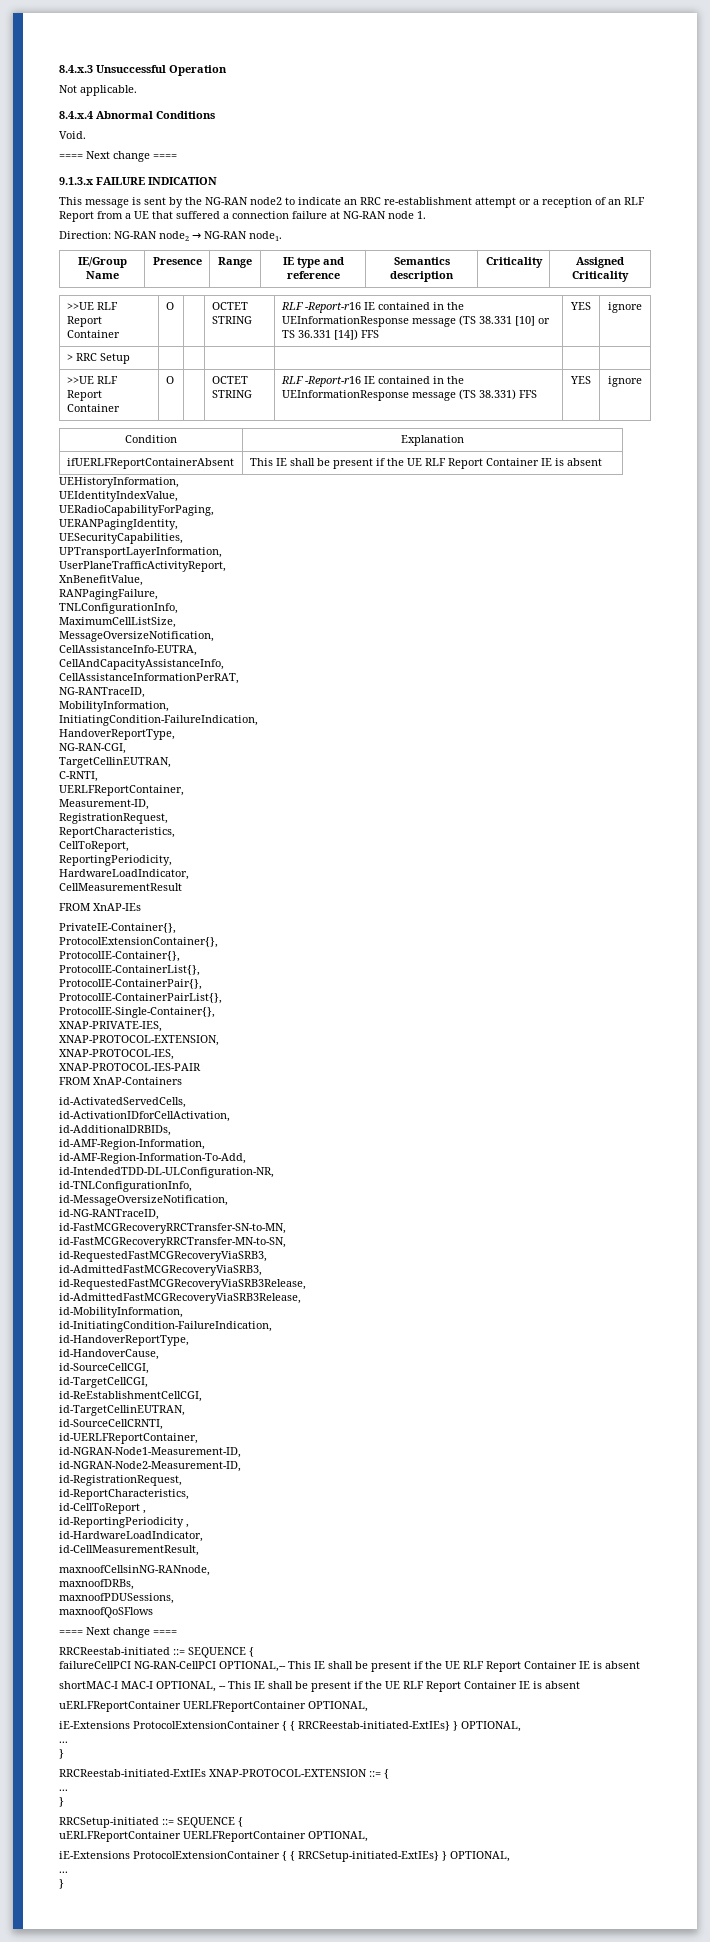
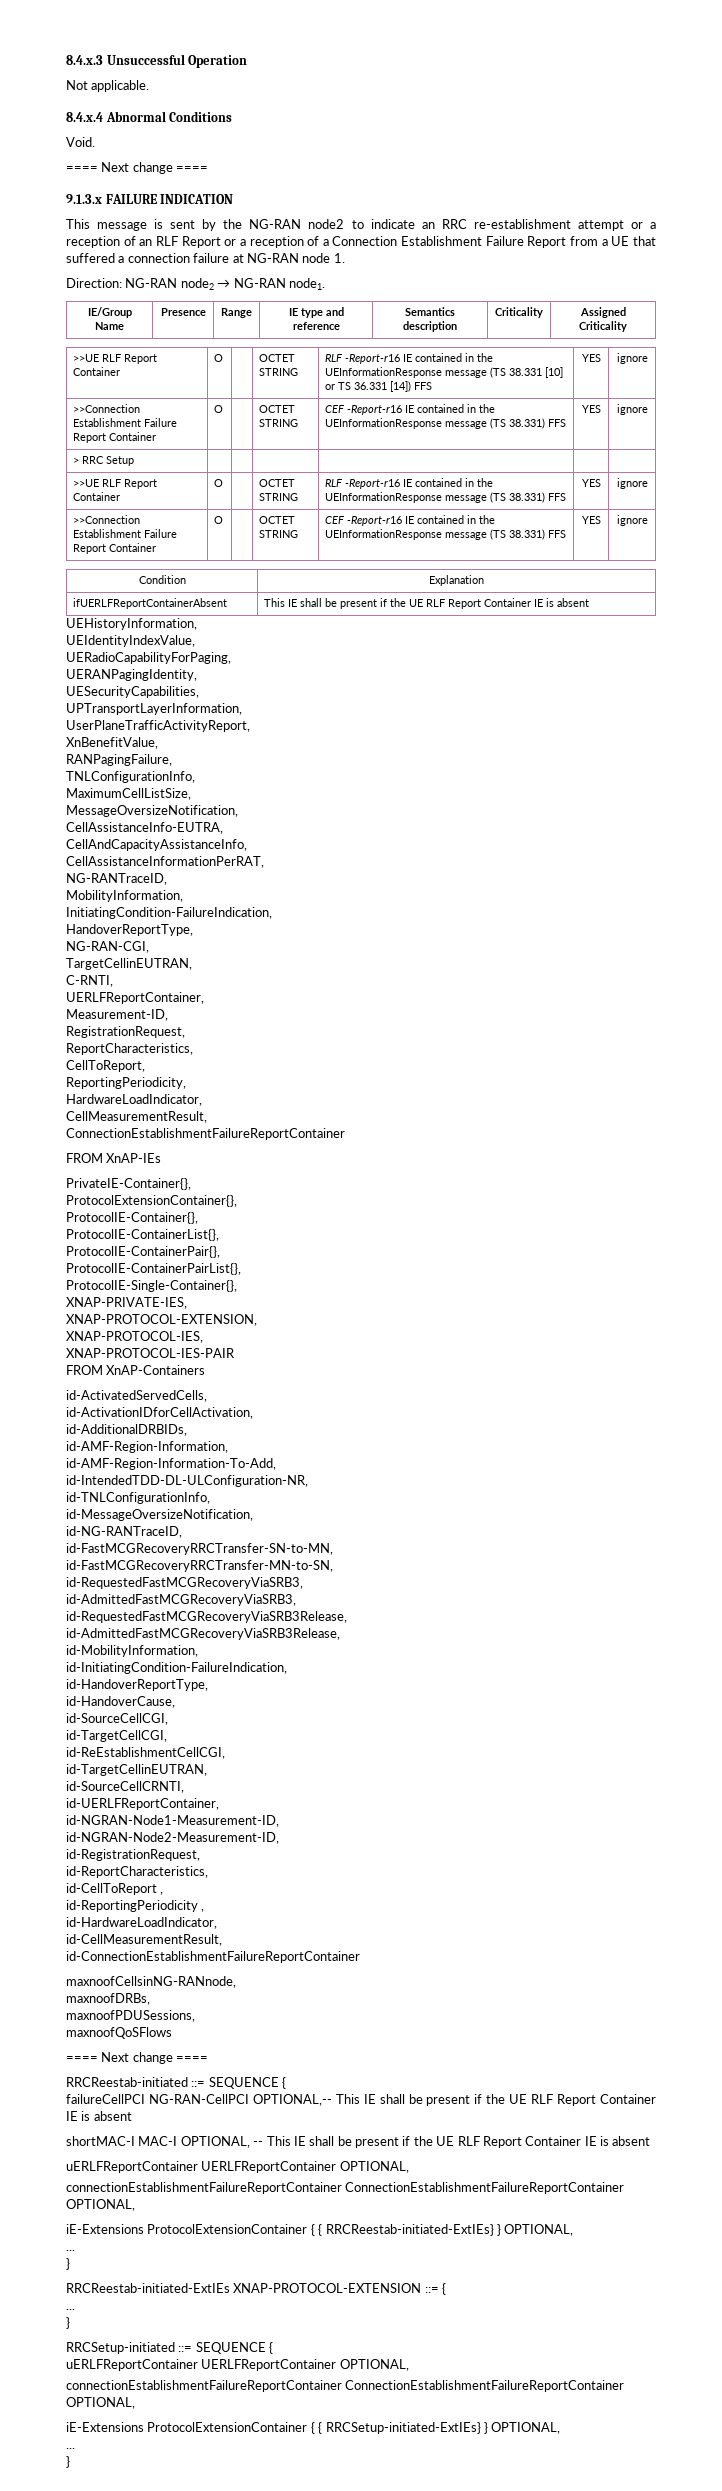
- This message is sent by the NG-RAN node2 to indicate an RRC re-establishment attempt or a reception of an RLF Report from a UE that suffered a connection failure at NG-RAN node 1.
+ This message is sent by the NG-RAN node2 to indicate an RRC re-establishment attempt or a reception of an RLF Report or a reception of a Connection Establishment Failure Report from a UE that suffered a connection failure at NG-RAN node 1.
  >>UE RLF Report Container | O | | OCTET STRING | RLF -Report-r16 IE contained in the UEInformationResponse message (TS 38.331 [10] or TS 36.331 [14]) FFS | YES | ignore
+ >>Connection Establishment Failure Report Container | O | | OCTET STRING | CEF -Report-r16 IE contained in the UEInformationResponse message (TS 38.331) FFS | YES | ignore
  >>UE RLF Report Container | O | | OCTET STRING | RLF -Report-r16 IE contained in the UEInformationResponse message (TS 38.331) FFS | YES | ignore
+ >>Connection Establishment Failure Report Container | O | | OCTET STRING | CEF -Report-r16 IE contained in the UEInformationResponse message (TS 38.331) FFS | YES | ignore
- CellMeasurementResult
+ CellMeasurementResult,
+ ConnectionEstablishmentFailureReportContainer
+ id-ConnectionEstablishmentFailureReportContainer
  shortMAC-I MAC-I OPTIONAL, -- This IE shall be present if the UE RLF Report Container IE is absent
  uERLFReportContainer UERLFReportContainer OPTIONAL,
+ connectionEstablishmentFailureReportContainer ConnectionEstablishmentFailureReportContainer OPTIONAL,
  RRCSetup-initiated ::= SEQUENCE {
  uERLFReportContainer UERLFReportContainer OPTIONAL,
+ connectionEstablishmentFailureReportContainer ConnectionEstablishmentFailureReportContainer OPTIONAL,

